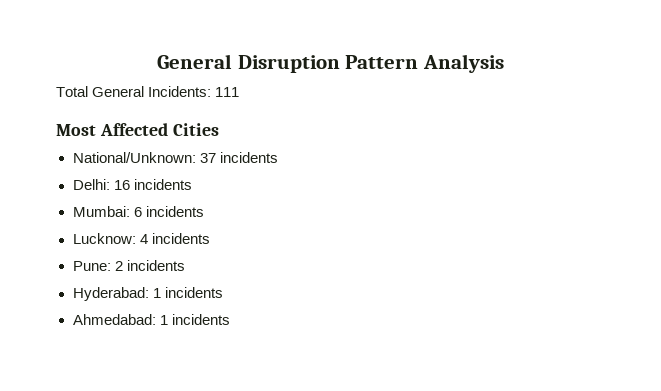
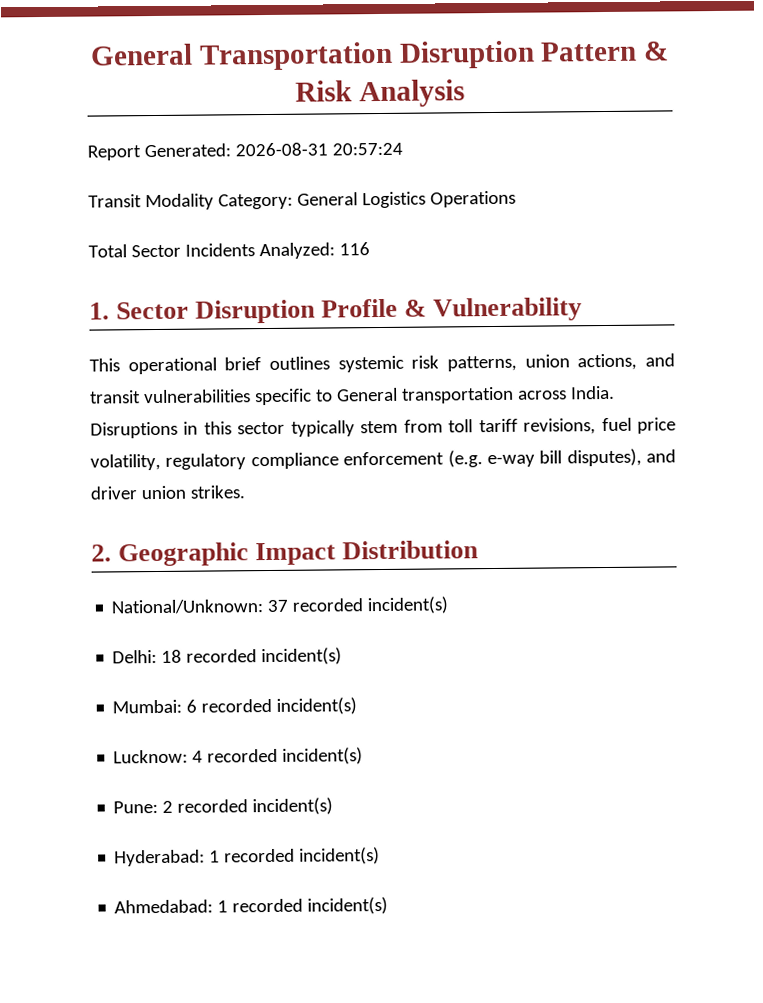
- General Disruption Pattern Analysis
+ General Transportation Disruption Pattern & Risk Analysis
- Total General Incidents: 111
- Most Affected Cities
+ Report Generated: 2026-08-31 20:57:24
+ Transit Modality Category: General Logistics Operations
+ Total Sector Incidents Analyzed: 116
+ 1. Sector Disruption Profile & Vulnerability
+ This operational brief outlines systemic risk patterns, union actions, and transit vulnerabilities specific to General transportation across India. Disruptions in this sector typically stem from toll tariff revisions, fuel price volatility, regulatory compliance enforcement (e.g. e-way bill disputes), and driver union strikes.
+ 2. Geographic Impact Distribution
- National/Unknown: 37 incidents
+ National/Unknown: 37 recorded incident(s)
- Delhi: 16 incidents
+ Delhi: 18 recorded incident(s)
- Mumbai: 6 incidents
+ Mumbai: 6 recorded incident(s)
- Lucknow: 4 incidents
+ Lucknow: 4 recorded incident(s)
- Pune: 2 incidents
+ Pune: 2 recorded incident(s)
- Hyderabad: 1 incidents
+ Hyderabad: 1 recorded incident(s)
- Ahmedabad: 1 incidents
+ Ahmedabad: 1 recorded incident(s)

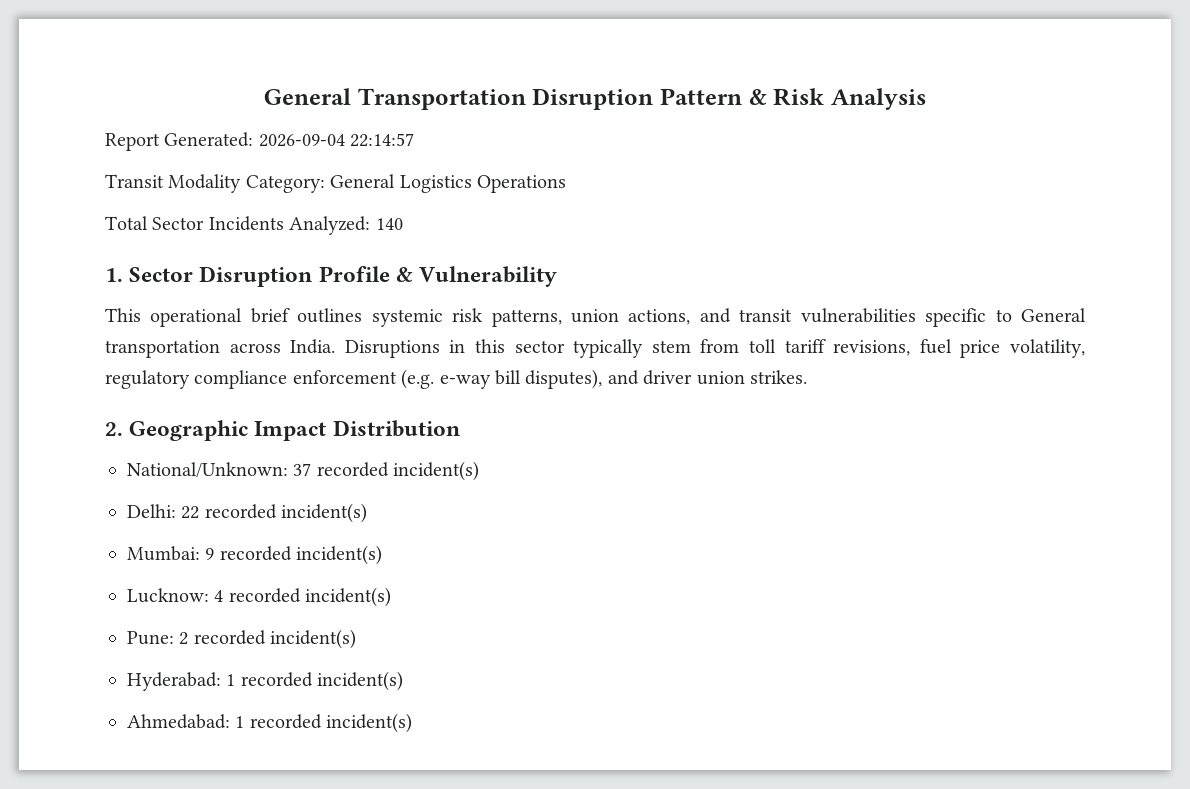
- Report Generated: 2026-08-31 20:57:24
+ Report Generated: 2026-09-04 22:14:57
- Total Sector Incidents Analyzed: 116
+ Total Sector Incidents Analyzed: 140
- Delhi: 18 recorded incident(s)
+ Delhi: 22 recorded incident(s)
- Mumbai: 6 recorded incident(s)
+ Mumbai: 9 recorded incident(s)

